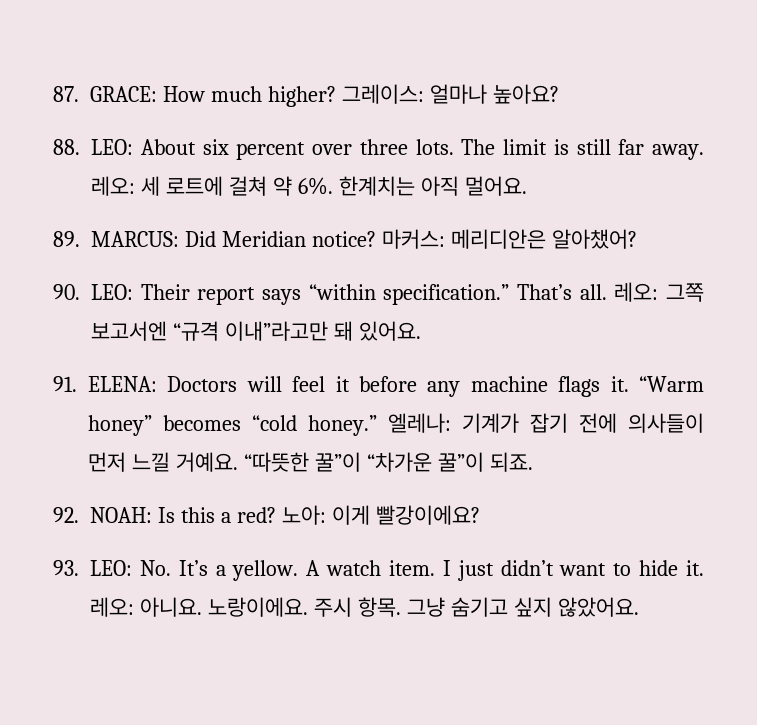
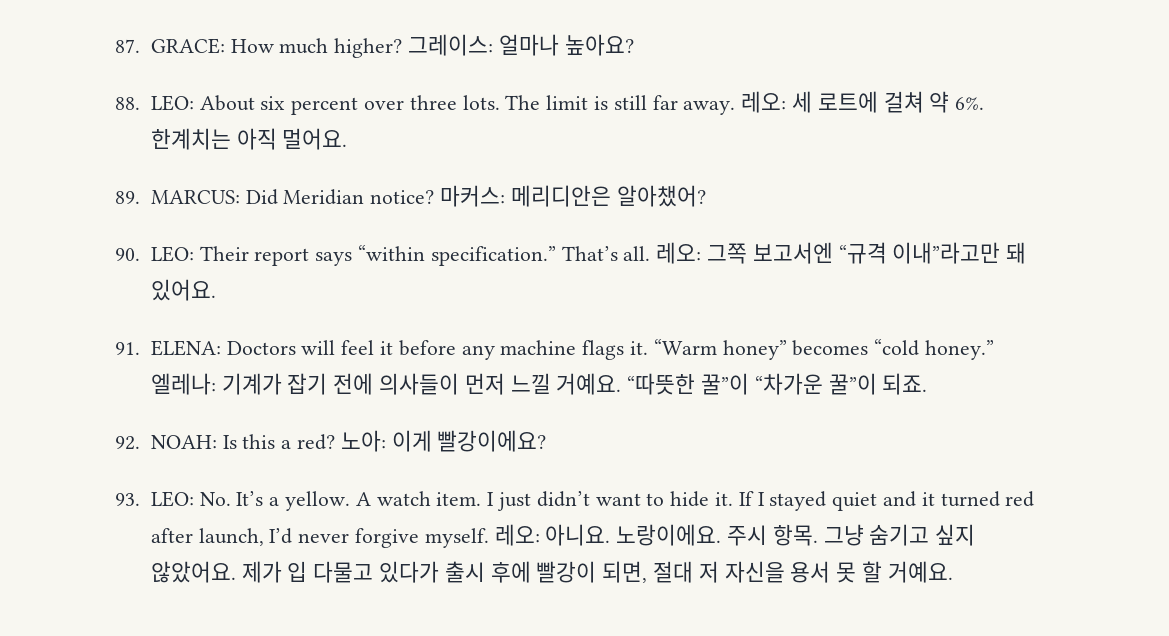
+ If I stayed quiet and it turned red after launch, I’d never forgive myself.
+ 제가 입 다물고 있다가 출시 후에 빨강이 되면, 절대 저 자신을 용서 못 할 거예요.

